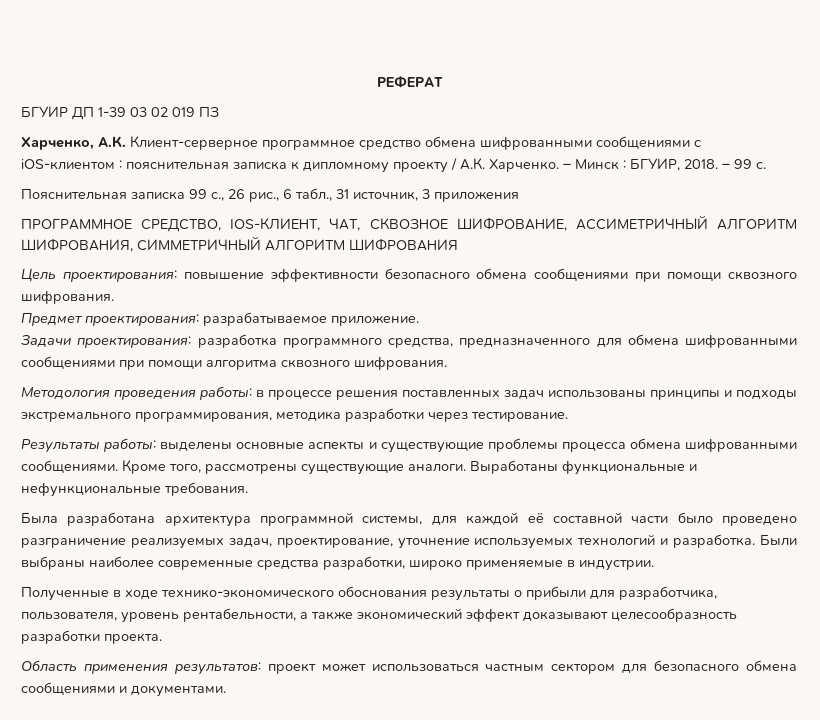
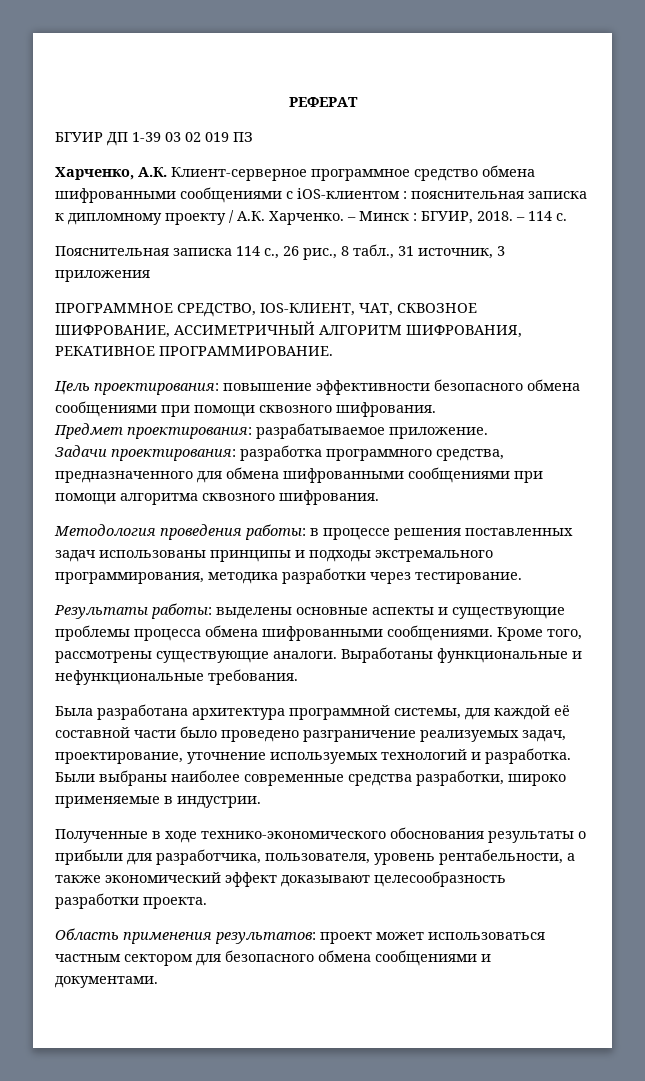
- – 99 с.
+ – 114 с.
- Пояснительная записка 99 с., 26 рис., 6 табл., 31 источник, 3 приложения
+ Пояснительная записка 114 с., 26 рис., 8 табл., 31 источник, 3 приложения
- ПРОГРАММНОЕ СРЕДСТВО, IOS-КЛИЕНТ, ЧАТ, СКВОЗНОЕ ШИФРОВАНИЕ, АССИМЕТРИЧНЫЙ АЛГОРИТМ ШИФРОВАНИЯ, СИММЕТРИЧНЫЙ АЛГОРИТМ ШИФРОВАНИЯ
+ ПРОГРАММНОЕ СРЕДСТВО, IOS-КЛИЕНТ, ЧАТ, СКВОЗНОЕ ШИФРОВАНИЕ, АССИМЕТРИЧНЫЙ АЛГОРИТМ ШИФРОВАНИЯ, РЕКАТИВНОЕ ПРОГРАММИРОВАНИЕ.

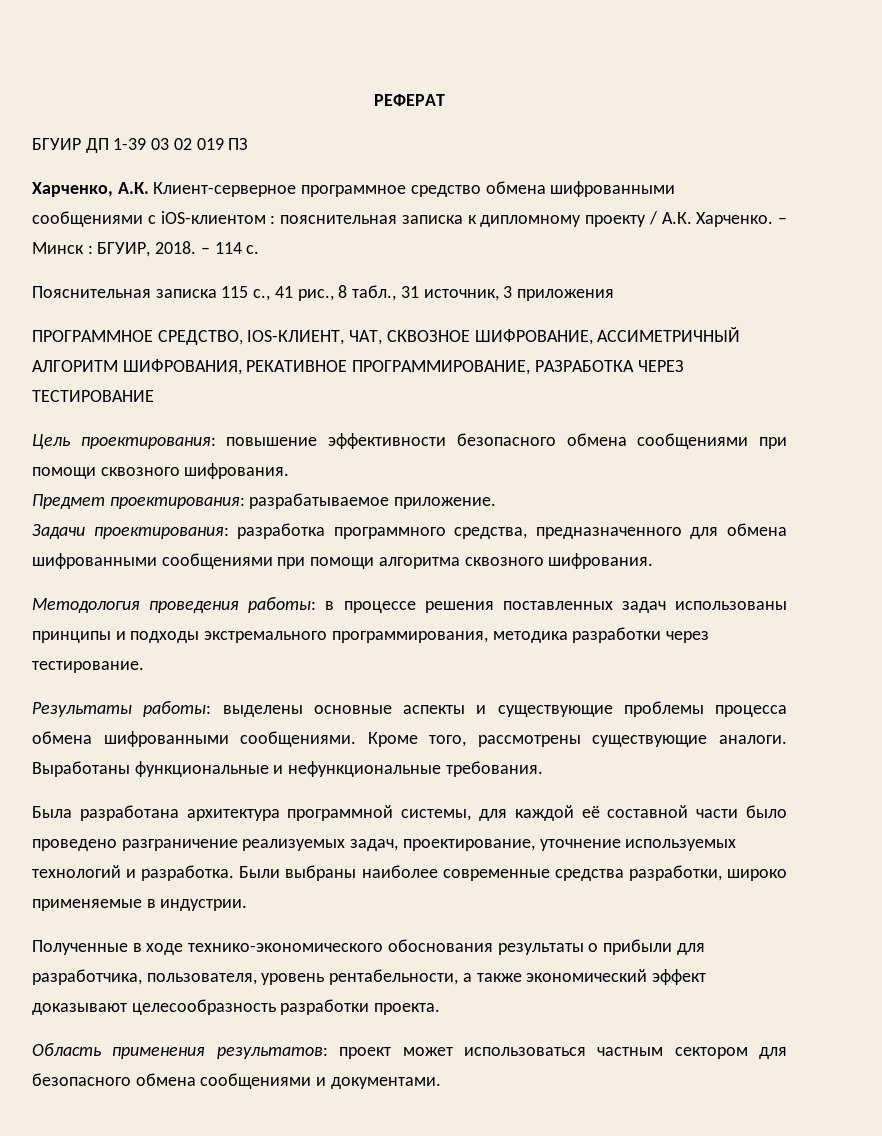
- Пояснительная записка 114 с., 26 рис., 8 табл., 31 источник, 3 приложения
+ Пояснительная записка 115 с., 41 рис., 8 табл., 31 источник, 3 приложения
- ПРОГРАММНОЕ СРЕДСТВО, IOS-КЛИЕНТ, ЧАТ, СКВОЗНОЕ ШИФРОВАНИЕ, АССИМЕТРИЧНЫЙ АЛГОРИТМ ШИФРОВАНИЯ, РЕКАТИВНОЕ ПРОГРАММИРОВАНИЕ.
+ ПРОГРАММНОЕ СРЕДСТВО, IOS-КЛИЕНТ, ЧАТ, СКВОЗНОЕ ШИФРОВАНИЕ, АССИМЕТРИЧНЫЙ АЛГОРИТМ ШИФРОВАНИЯ, РЕКАТИВНОЕ ПРОГРАММИРОВАНИЕ, РАЗРАБОТКА ЧЕРЕЗ ТЕСТИРОВАНИЕ

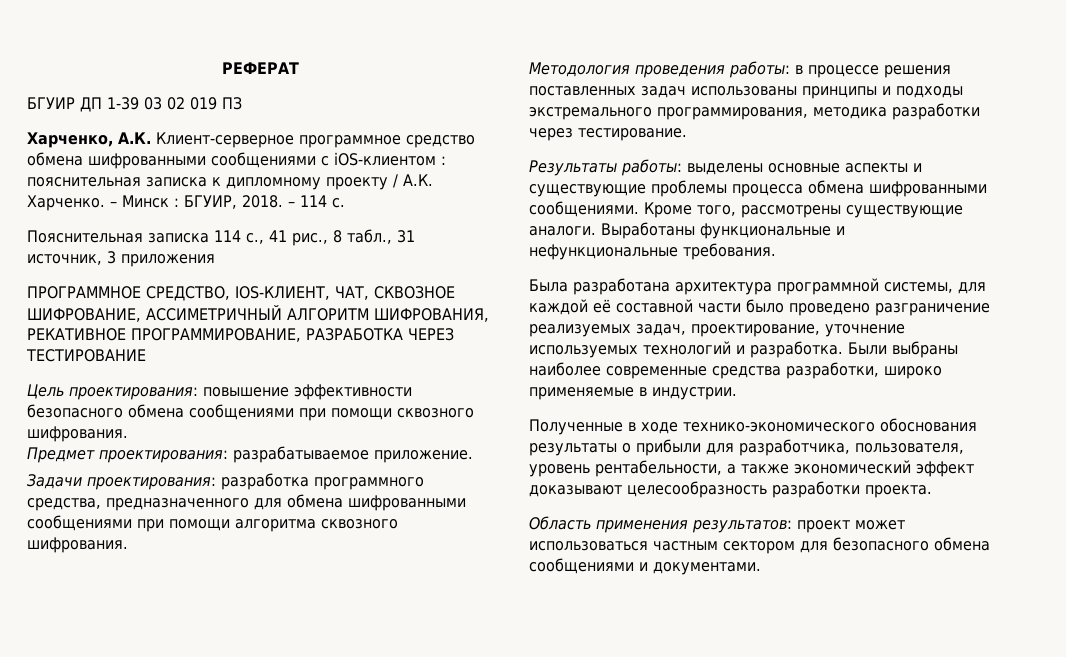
- Пояснительная записка 115 с., 41 рис., 8 табл., 31 источник, 3 приложения
+ Пояснительная записка 114 с., 41 рис., 8 табл., 31 источник, 3 приложения

